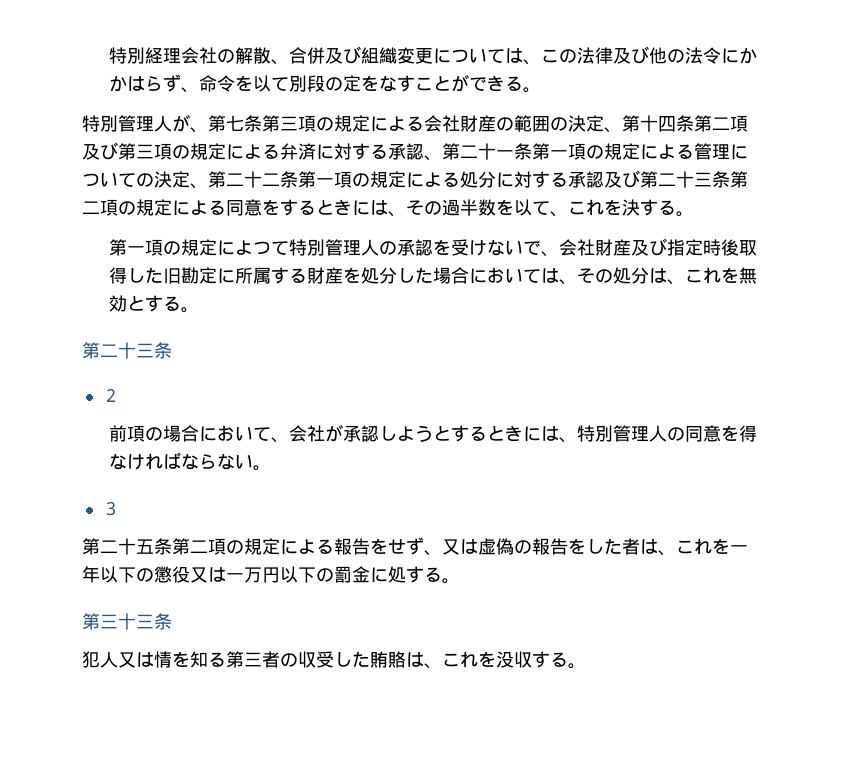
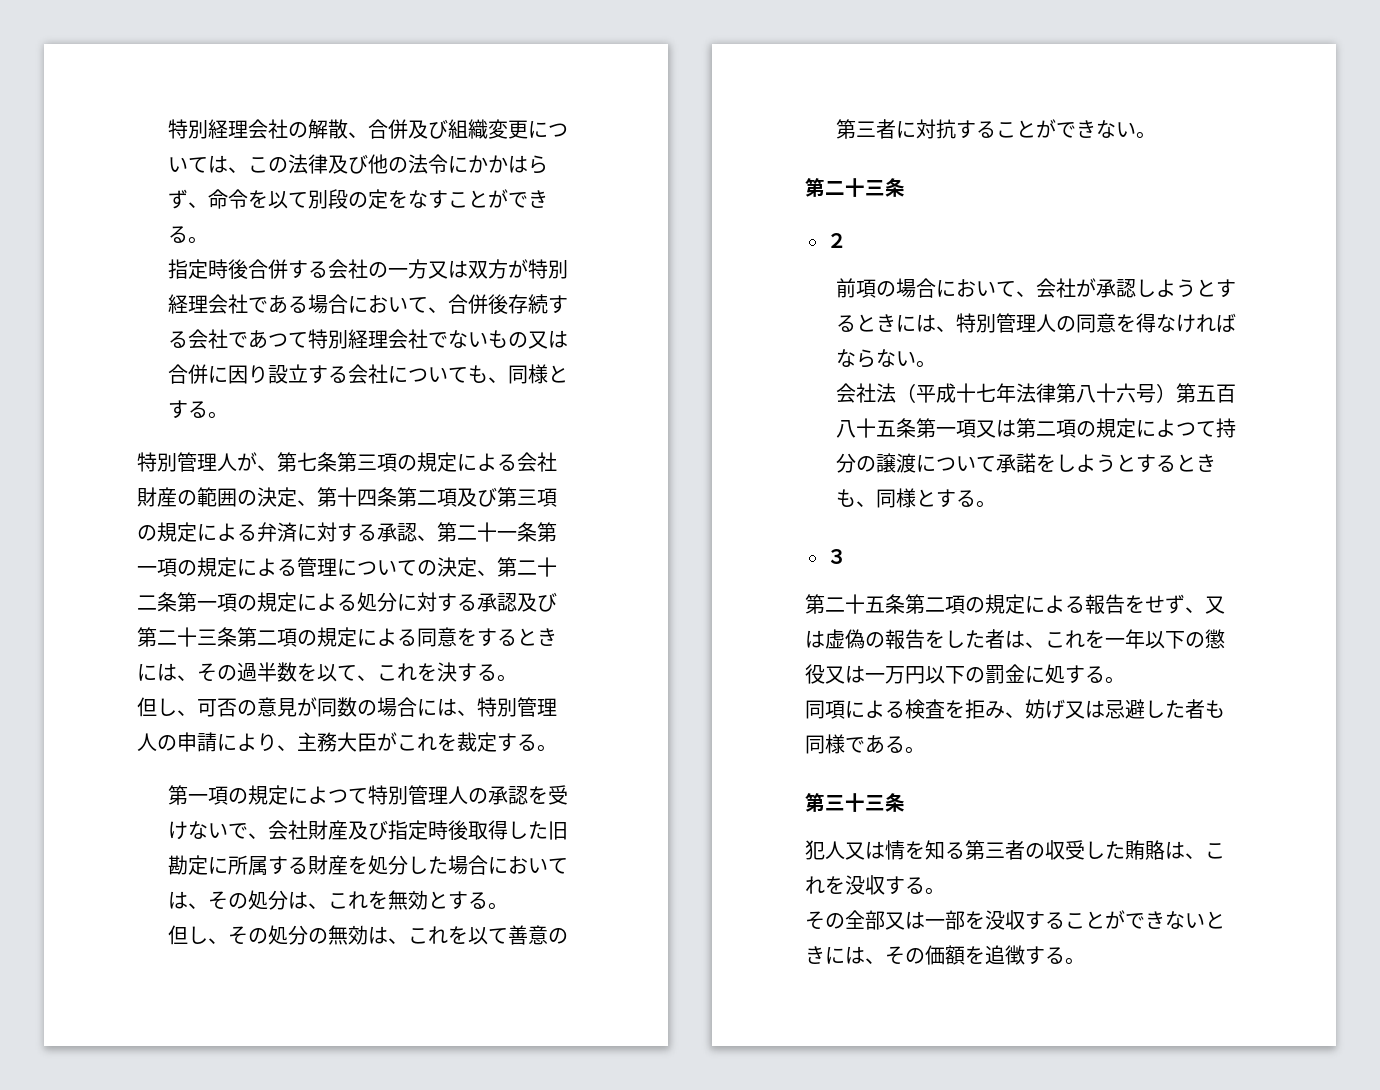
+ 指定時後合併する会社の一方又は双方が特別経理会社である場合において、合併後存続する会社であつて特別経理会社でないもの又は合併に因り設立する会社についても、同様とする。
+ 但し、可否の意見が同数の場合には、特別管理人の申請により、主務大臣がこれを裁定する。
+ 但し、その処分の無効は、これを以て善意の第三者に対抗することができない。
+ 会社法（平成十七年法律第八十六号）第五百八十五条第一項又は第二項の規定によつて持分の譲渡について承諾をしようとするときも、同様とする。
+ 同項による検査を拒み、妨げ又は忌避した者も同様である。
+ その全部又は一部を没収することができないときには、その価額を追徴する。

